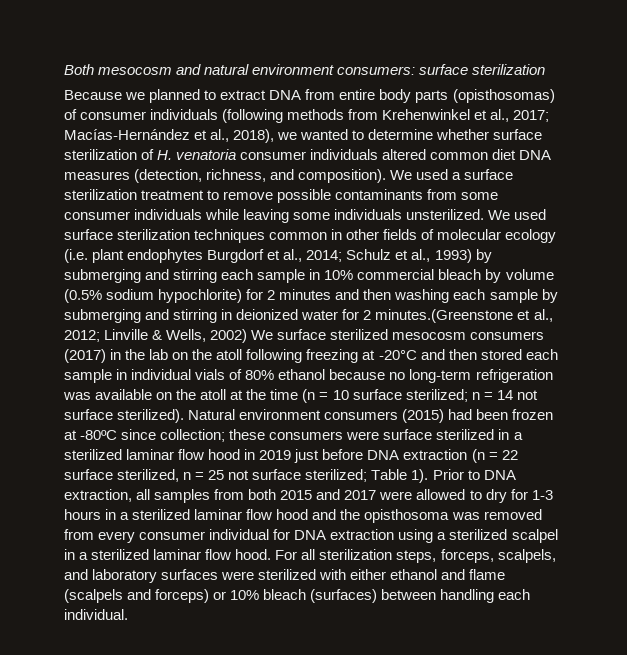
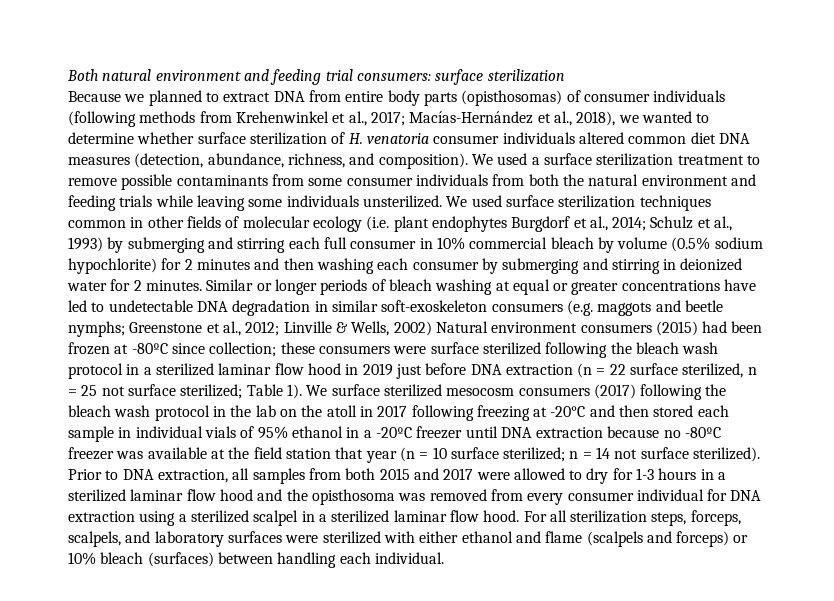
- Both mesocosm and natural environment consumers: surface sterilization
+ Both natural environment and feeding trial consumers: surface sterilization
- Because we planned to extract DNA from entire body parts (opisthosomas) of consumer individuals (following methods from Krehenwinkel et al., 2017; Macías-Hernández et al., 2018), we wanted to determine whether surface sterilization of H. venatoria consumer individuals altered common diet DNA measures (detection, richness, and composition).
+ Because we planned to extract DNA from entire body parts (opisthosomas) of consumer individuals (following methods from Krehenwinkel et al., 2017; Macías-Hernández et al., 2018), we wanted to determine whether surface sterilization of H. venatoria consumer individuals altered common diet DNA measures (detection, abundance, richness, and composition).
- We used a surface sterilization treatment to remove possible contaminants from some consumer individuals while leaving some individuals unsterilized.
+ We used a surface sterilization treatment to remove possible contaminants from some consumer individuals from both the natural environment and feeding trials while leaving some individuals unsterilized.
- Schulz et al., 1993) by submerging and stirring each sample in 10% commercial bleach by volume (0.5% sodium hypochlorite) for 2 minutes and then washing each sample by submerging and stirring in deionized water for 2 minutes.(Greenstone et al., 2012;
+ Schulz et al., 1993) by submerging and stirring each full consumer in 10% commercial bleach by volume (0.5% sodium hypochlorite) for 2 minutes and then washing each consumer by submerging and stirring in deionized water for 2 minutes. Similar or longer periods of bleach washing at equal or greater concentrations have led to undetectable DNA degradation in similar soft-exoskeleton consumers (e.g. maggots and beetle nymphs; Greenstone et al., 2012;
- Linville & Wells, 2002) We surface sterilized mesocosm consumers (2017) in the lab on the atoll following freezing at -20°C and then stored each sample in individual vials of 80% ethanol because no long-term refrigeration was available on the atoll at the time (n = 10 surface sterilized; n = 14 not surface sterilized). Natural environment consumers (2015) had been frozen at -80ºC since collection;
+ Linville & Wells, 2002) Natural environment consumers (2015) had been frozen at -80ºC since collection;
- these consumers were surface sterilized in a sterilized laminar flow hood in 2019 just before DNA extraction (n = 22 surface sterilized, n = 25 not surface sterilized;
+ these consumers were surface sterilized following the bleach wash protocol in a sterilized laminar flow hood in 2019 just before DNA extraction (n = 22 surface sterilized, n = 25 not surface sterilized;
+ We surface sterilized mesocosm consumers (2017) following the bleach wash protocol in the lab on the atoll in 2017 following freezing at -20°C and then stored each sample in individual vials of 95% ethanol in a -20ºC freezer until DNA extraction because no -80ºC freezer was available at the field station that year (n = 10 surface sterilized; n = 14 not surface sterilized).

